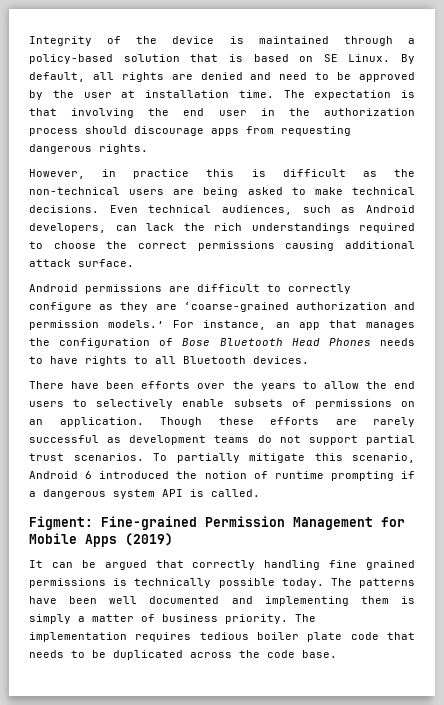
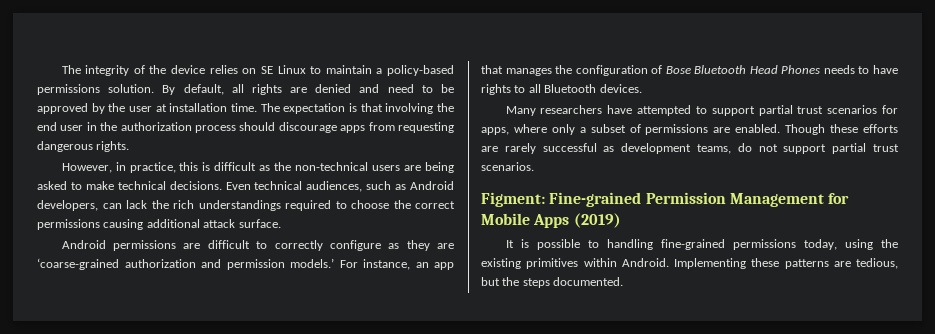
- Integrity of the device is maintained through a policy-based solution that is based on SE Linux.
+ The integrity of the device relies on SE Linux to maintain a policy-based permissions solution.
- However, in practice this is difficult as the non-technical users are being asked to make technical decisions.
+ However, in practice, this is difficult as the non-technical users are being asked to make technical decisions.
- There have been efforts over the years to allow the end users to selectively enable subsets of permissions on an application.
+ Many researchers have attempted to support partial trust scenarios for apps, where only a subset of permissions are enabled.
- Though these efforts are rarely successful as development teams do not support partial trust scenarios. To partially mitigate this scenario, Android 6 introduced the notion of runtime prompting if a dangerous system API is called.
+ Though these efforts are rarely successful as development teams, do not support partial trust scenarios.
- It can be argued that correctly handling fine grained permissions is technically possible today. The patterns have been well documented and implementing them is simply a matter of business priority. The implementation requires tedious boiler plate code that needs to be duplicated across the code base.
+ It is possible to handling fine-grained permissions today, using the existing primitives within Android. Implementing these patterns are tedious, but the steps documented.

